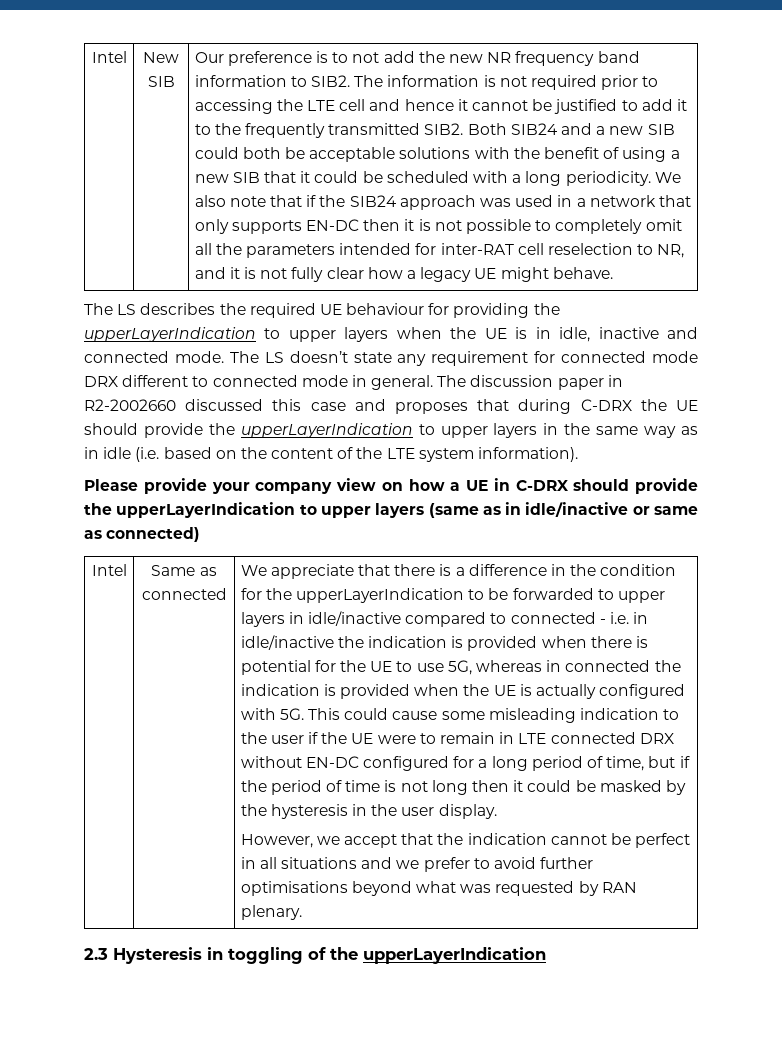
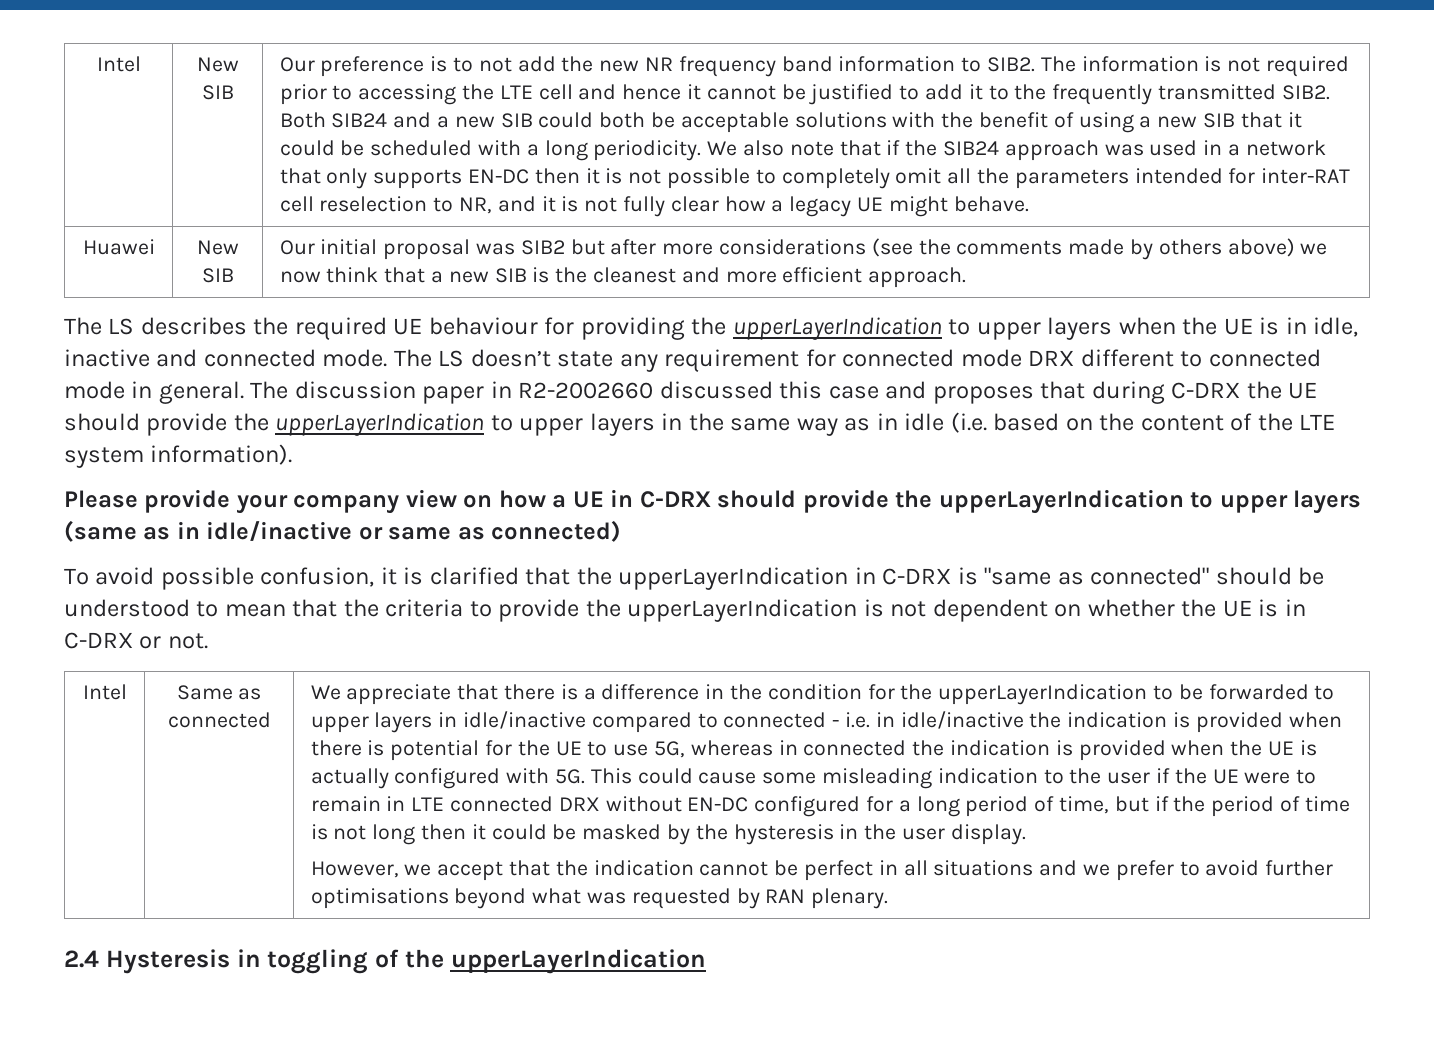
+ Huawei | New SIB | Our initial proposal was SIB2 but after more considerations (see the comments made by others above) we now think that a new SIB is the cleanest and more efficient approach.
+ To avoid possible confusion, it is clarified that the upperLayerIndication in C-DRX is "same as connected" should be understood to mean that the criteria to provide the upperLayerIndication is not dependent on whether the UE is in C-DRX or not.
- 2.3 Hysteresis in toggling of the upperLayerIndication
+ 2.4 Hysteresis in toggling of the upperLayerIndication

